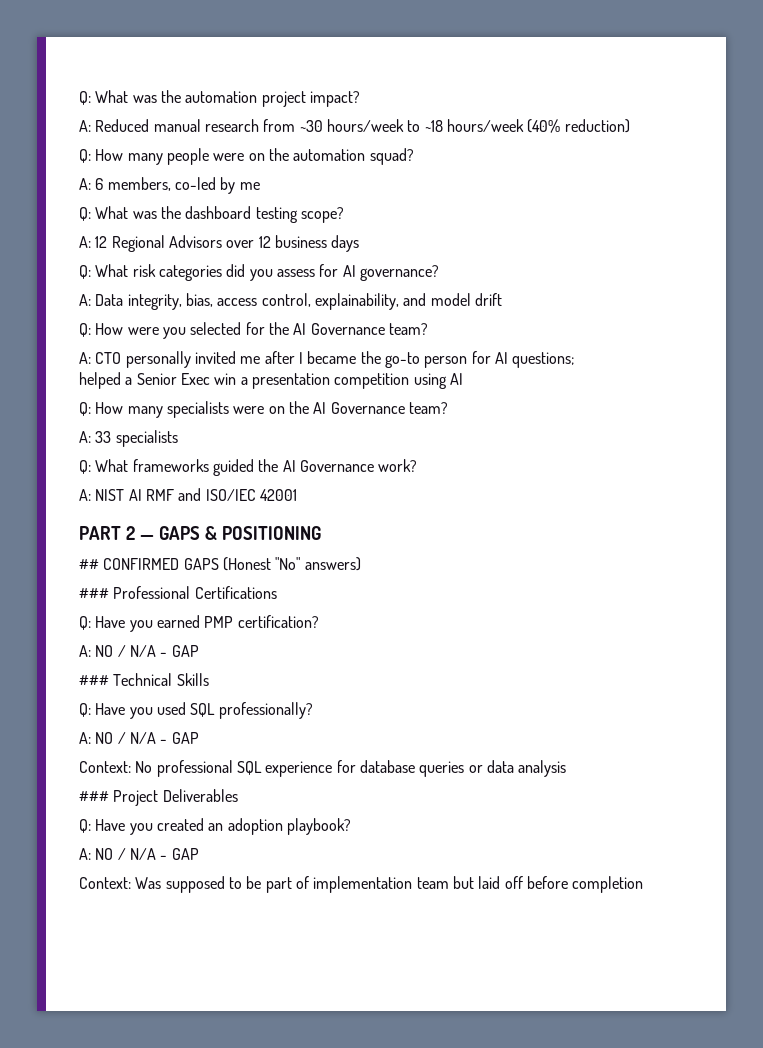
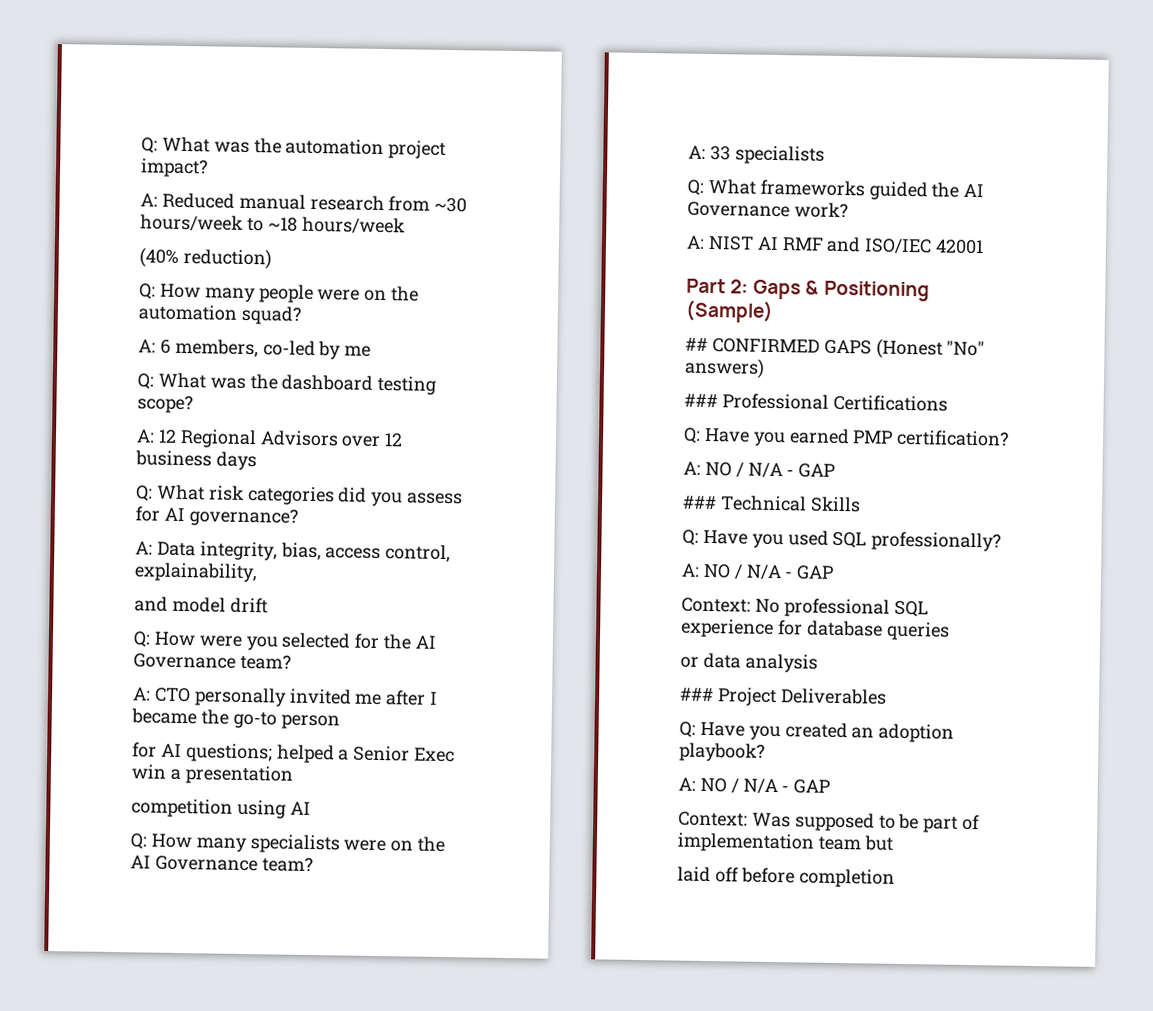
- A: Reduced manual research from ~30 hours/week to ~18 hours/week (40% reduction)
+ A: Reduced manual research from ~30 hours/week to ~18 hours/week
+ (40% reduction)
- A: Data integrity, bias, access control, explainability, and model drift
+ A: Data integrity, bias, access control, explainability,
+ and model drift
- A: CTO personally invited me after I became the go-to person for AI questions;
- helped a Senior Exec win a presentation competition using AI
+ A: CTO personally invited me after I became the go-to person
+ for AI questions; helped a Senior Exec win a presentation
+ competition using AI
- PART 2 — GAPS & POSITIONING
+ Part 2: Gaps & Positioning (Sample)
- Context: No professional SQL experience for database queries or data analysis
+ Context: No professional SQL experience for database queries
+ or data analysis
- Context: Was supposed to be part of implementation team but laid off before completion
+ Context: Was supposed to be part of implementation team but
+ laid off before completion

